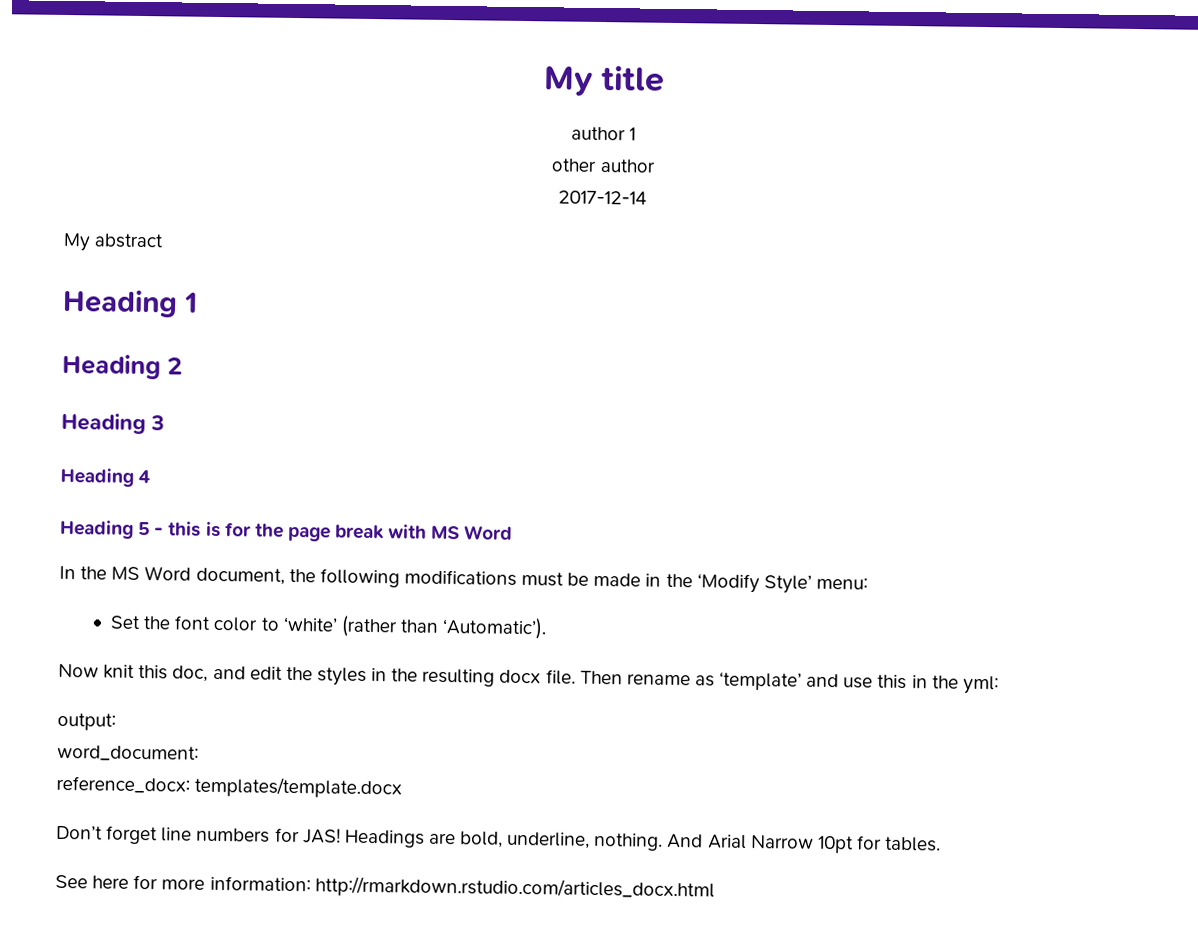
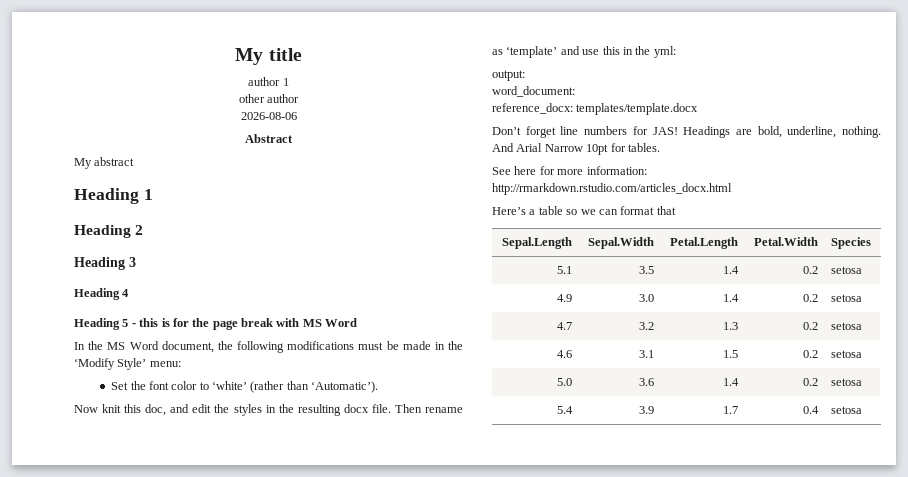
- 2017-12-14
+ 2026-08-06
+ Abstract
+ Here’s a table so we can format that
+ Sepal.Length | Sepal.Width | Petal.Length | Petal.Width | Species
+ 5.1 | 3.5 | 1.4 | 0.2 | setosa
+ 4.9 | 3.0 | 1.4 | 0.2 | setosa
+ 4.7 | 3.2 | 1.3 | 0.2 | setosa
+ 4.6 | 3.1 | 1.5 | 0.2 | setosa
+ 5.0 | 3.6 | 1.4 | 0.2 | setosa
+ 5.4 | 3.9 | 1.7 | 0.4 | setosa

